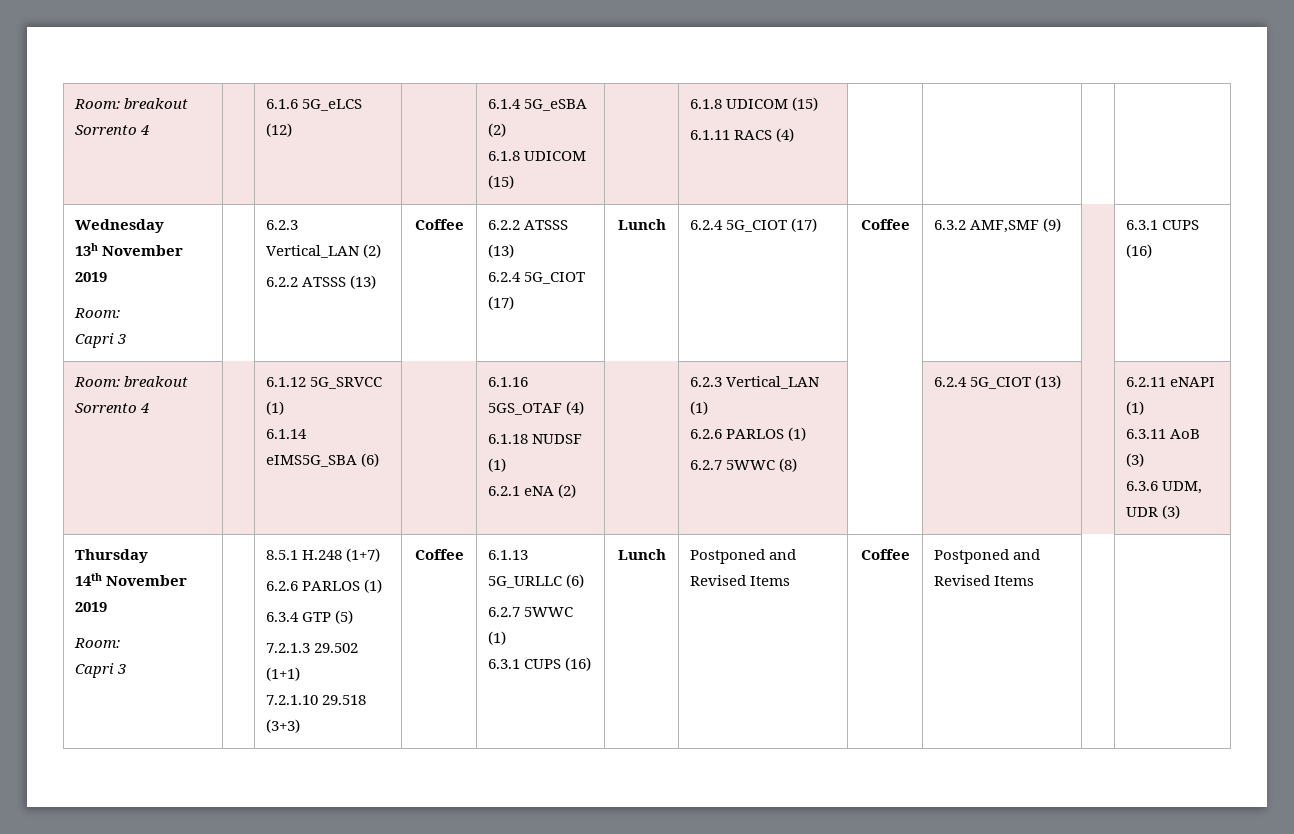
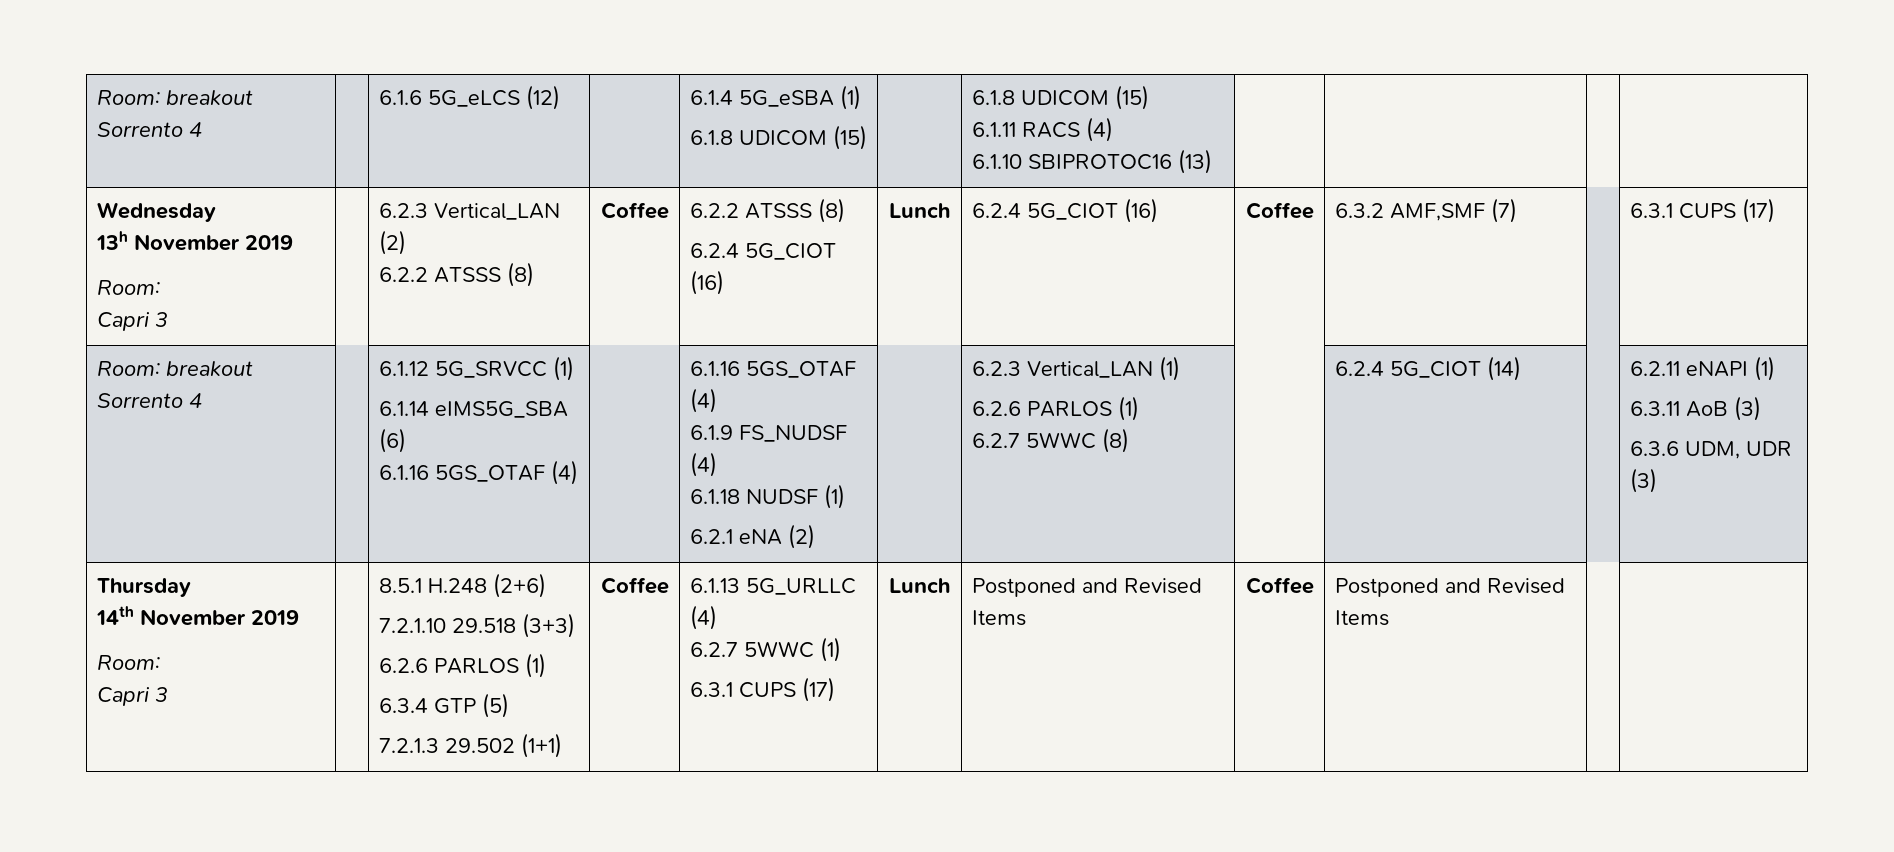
- Room: breakout Sorrento 4 | | 6.1.6 5G_eLCS (12) | | 6.1.4 5G_eSBA (2)
+ Room: breakout Sorrento 4 | | 6.1.6 5G_eLCS (12) | | 6.1.4 5G_eSBA (1)
  6.1.8 UDICOM (15) | | 6.1.8 UDICOM (15)
- 6.1.11 RACS (4) | | | |
+ 6.1.11 RACS (4)
+ 6.1.10 SBIPROTOC16 (13) | | | |
  Wednesday
  13h November 2019
  Room:
  Capri 3 | | 6.2.3 Vertical_LAN (2)
- 6.2.2 ATSSS (13) | Coffee | 6.2.2 ATSSS (13)
- 6.2.4 5G_CIOT (17) | Lunch | 6.2.4 5G_CIOT (17) | Coffee | 6.3.2 AMF,SMF (9) | | 6.3.1 CUPS (16)
+ 6.2.2 ATSSS (8) | Coffee | 6.2.2 ATSSS (8)
+ 6.2.4 5G_CIOT (16) | Lunch | 6.2.4 5G_CIOT (16) | Coffee | 6.3.2 AMF,SMF (7) | | 6.3.1 CUPS (17)
- 6.1.16 5GS_OTAF (4)
+ 6.1.16 5GS_OTAF (4) | | 6.1.16 5GS_OTAF (4)
+ 6.1.9 FS_NUDSF (4)
- 6.2.4 5G_CIOT (13)
+ 6.2.4 5G_CIOT (14)
- 8.5.1 H.248 (1+7)
+ 8.5.1 H.248 (2+6)
+ 7.2.1.10 29.518 (3+3)
- 7.2.1.10 29.518 (3+3)
- 6.1.13 5G_URLLC (6)
+ 6.1.13 5G_URLLC (4)
  6.2.7 5WWC (1)
- 6.3.1 CUPS (16)
+ 6.3.1 CUPS (17)

